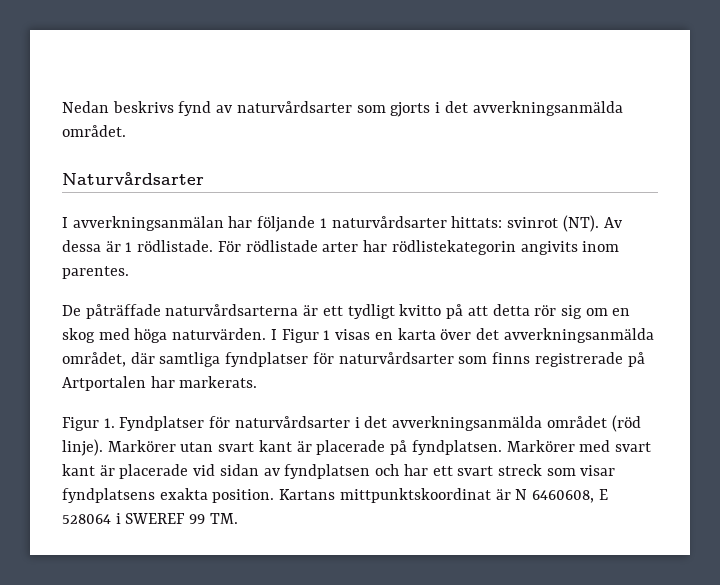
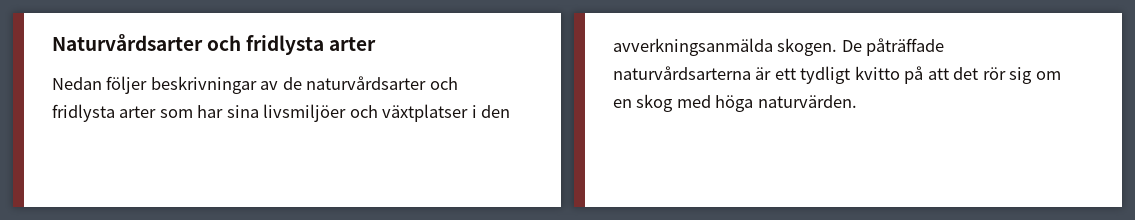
- Nedan beskrivs fynd av naturvårdsarter som gjorts i det avverkningsanmälda området.
- Naturvårdsarter
- I avverkningsanmälan har följande 1 naturvårdsarter hittats: svinrot (NT). Av dessa är 1 rödlistade. För rödlistade arter har rödlistekategorin angivits inom parentes.
- De påträffade naturvårdsarterna är ett tydligt kvitto på att detta rör sig om en skog med höga naturvärden. I Figur 1 visas en karta över det avverkningsanmälda området, där samtliga fyndplatser för naturvårdsarter som finns registrerade på Artportalen har markerats.
- Figur 1. Fyndplatser för naturvårdsarter i det avverkningsanmälda området (röd linje). Markörer utan svart kant är placerade på fyndplatsen. Markörer med svart kant är placerade vid sidan av fyndplatsen och har ett svart streck som visar fyndplatsens exakta position. Kartans mittpunktskoordinat är N 6460608, E 528064 i SWEREF 99 TM.
+ Naturvårdsarter och fridlysta arter
+ Nedan följer beskrivningar av de naturvårdsarter och fridlysta arter som har sina livsmiljöer och växtplatser i den avverkningsanmälda skogen. De påträffade naturvårdsarterna är ett tydligt kvitto på att det rör sig om en skog med höga naturvärden.

